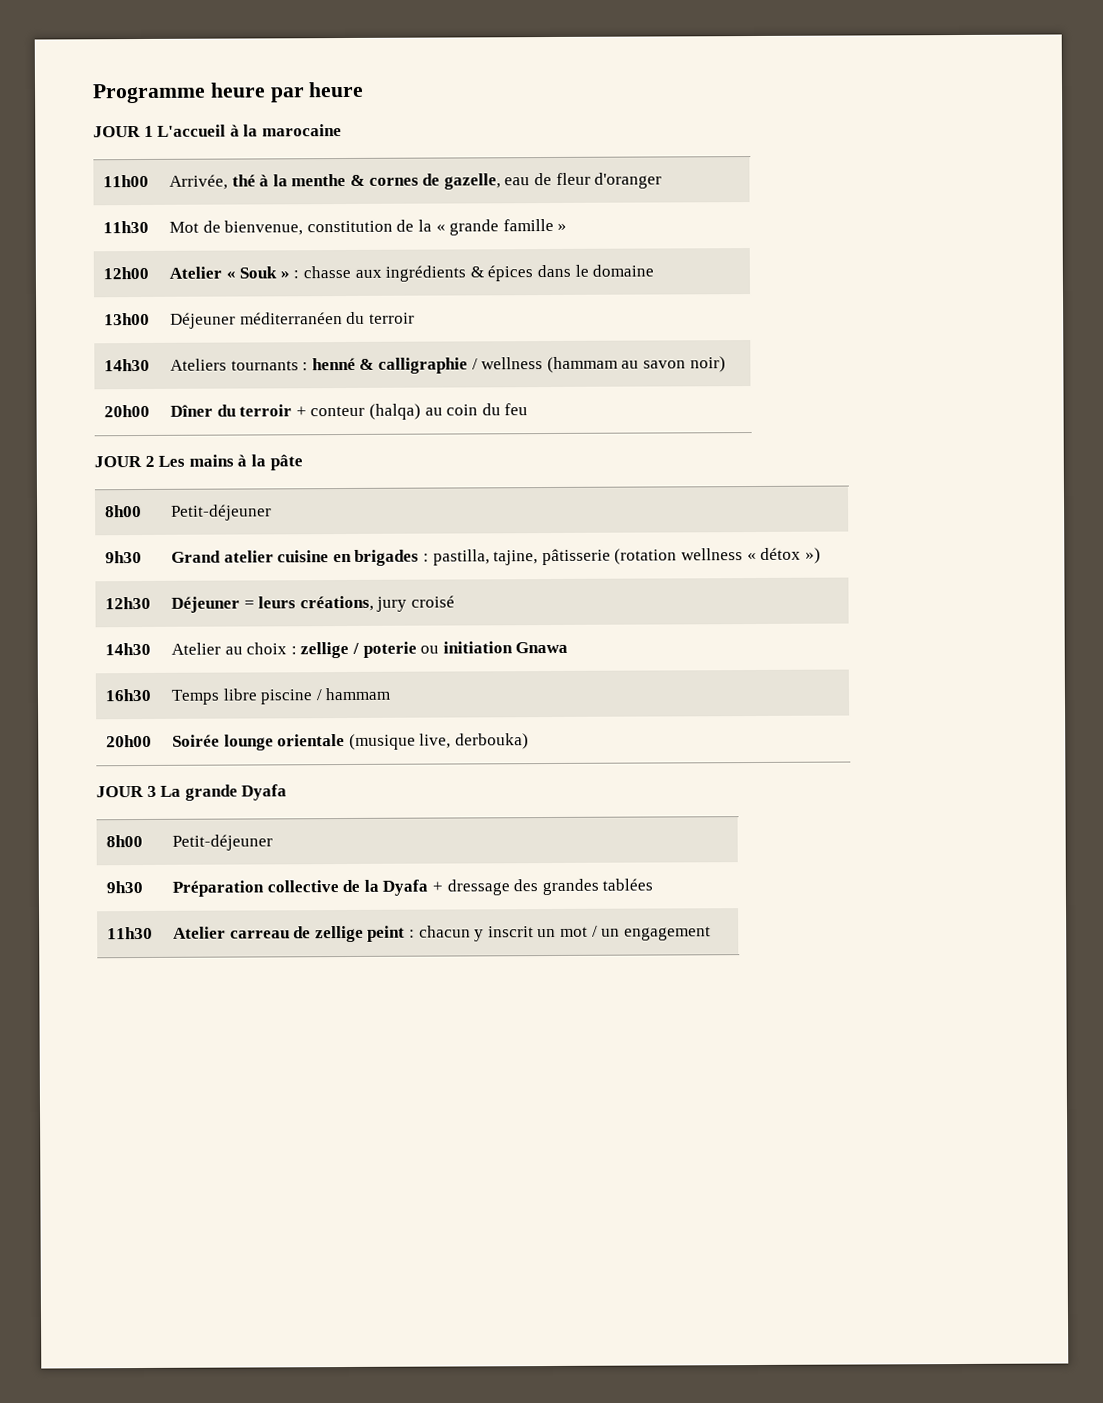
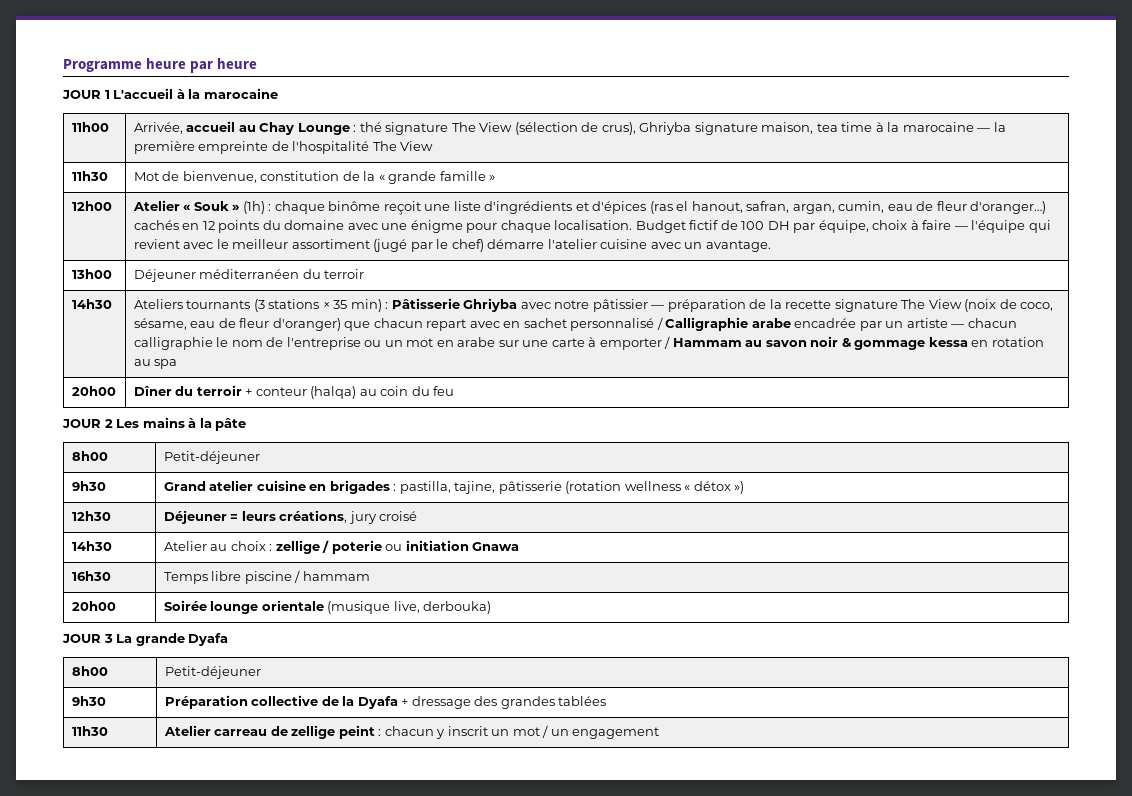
- 11h00 | Arrivée, thé à la menthe & cornes de gazelle, eau de fleur d'oranger
+ 11h00 | Arrivée, accueil au Chay Lounge : thé signature The View (sélection de crus), Ghriyba signature maison, tea time à la marocaine — la première empreinte de l'hospitalité The View
- Atelier « Souk » : chasse aux ingrédients & épices dans le domaine
+ Atelier « Souk » (1h) : chaque binôme reçoit une liste d'ingrédients et d'épices (ras el hanout, safran, argan, cumin, eau de fleur d'oranger…) cachés en 12 points du domaine avec une énigme pour chaque localisation. Budget fictif de 100 DH par équipe, choix à faire — l'équipe qui revient avec le meilleur assortiment (jugé par le chef) démarre l'atelier cuisine avec un avantage.
- Ateliers tournants : henné & calligraphie / wellness (hammam au savon noir)
+ Ateliers tournants (3 stations × 35 min) : Pâtisserie Ghriyba avec notre pâtissier — préparation de la recette signature The View (noix de coco, sésame, eau de fleur d'oranger) que chacun repart avec en sachet personnalisé / Calligraphie arabe encadrée par un artiste — chacun calligraphie le nom de l'entreprise ou un mot en arabe sur une carte à emporter / Hammam au savon noir & gommage kessa en rotation au spa

